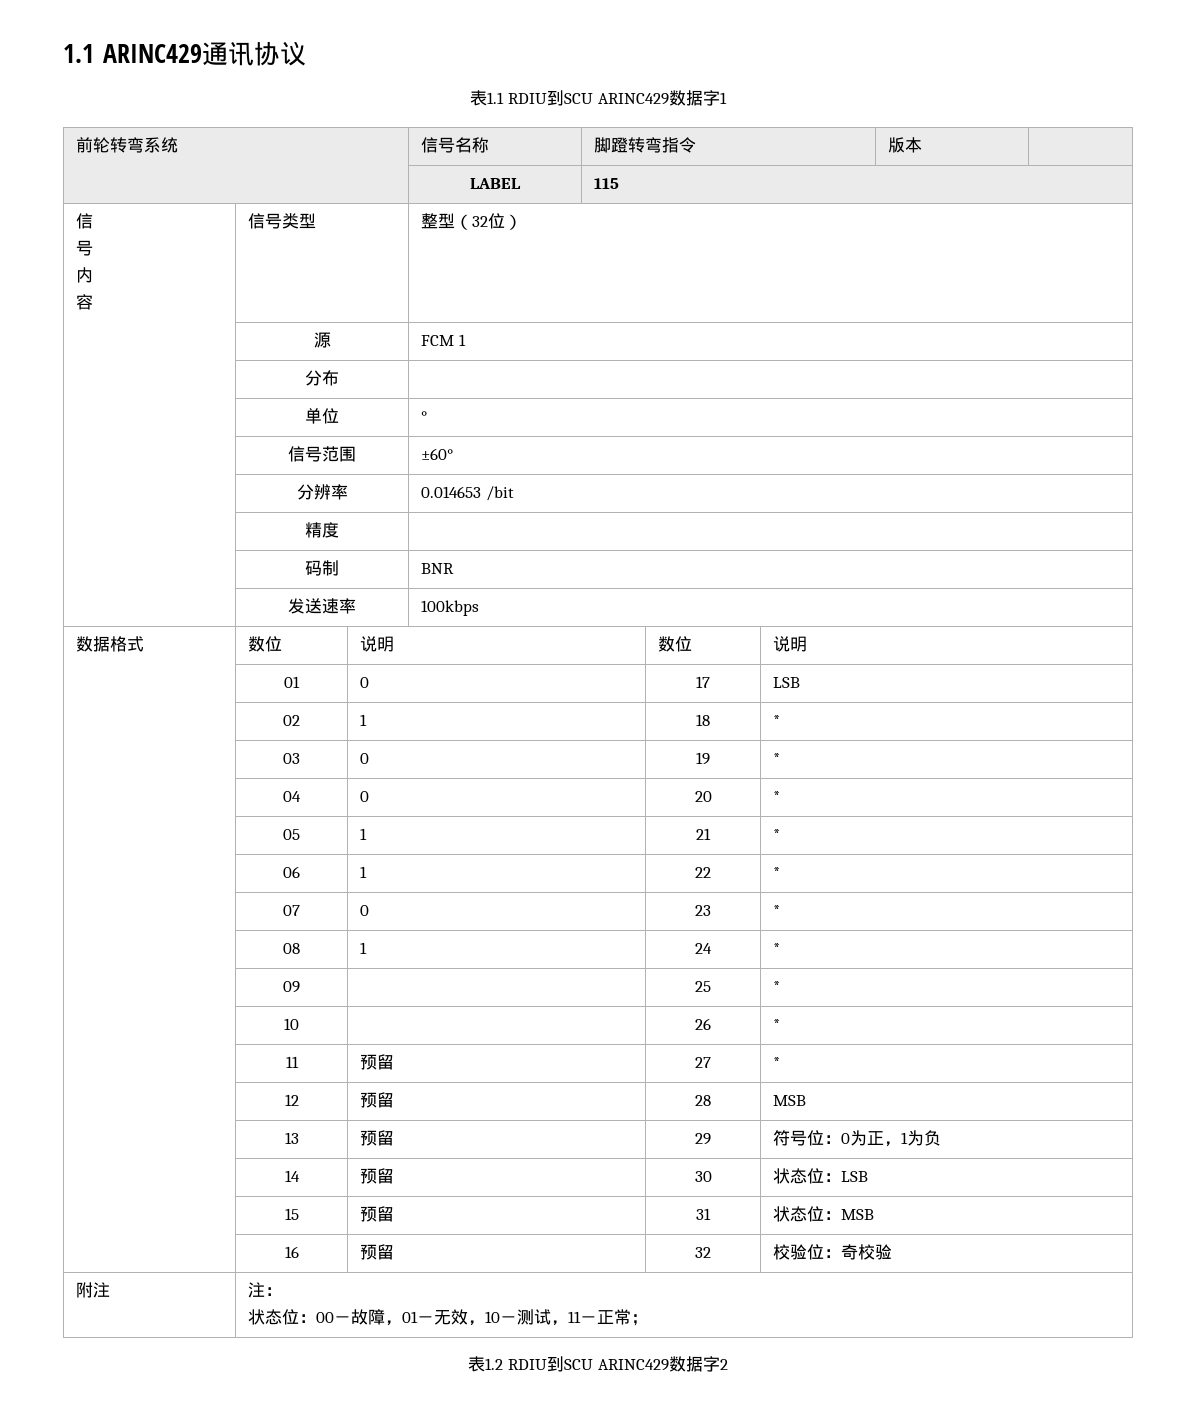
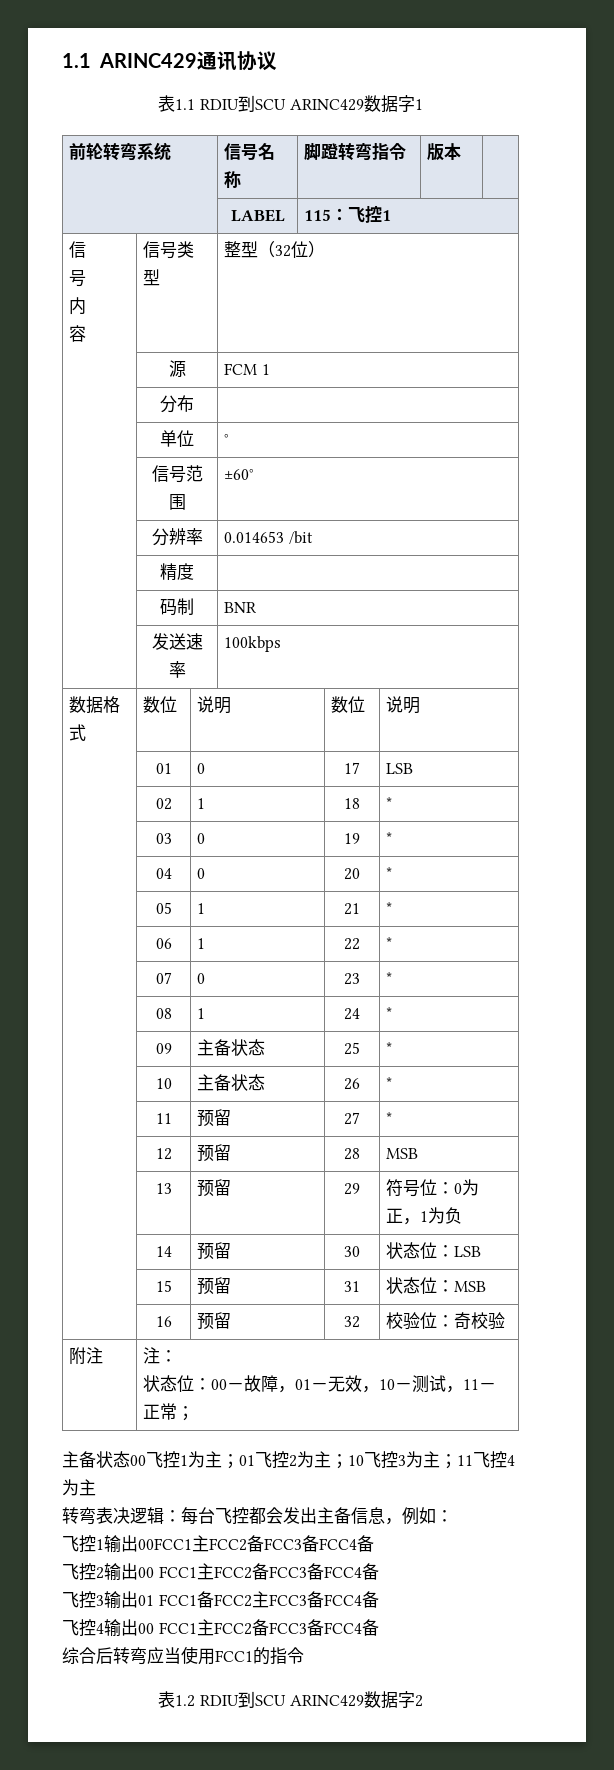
- | LABEL | 115
+ | LABEL | 115：飞控1
- | 09 | | 25 | *
+ | 09 | 主备状态 | 25 | *
- | 10 | | 26 | *
+ | 10 | 主备状态 | 26 | *
+ 主备状态00飞控1为主；01飞控2为主；10飞控3为主；11飞控4为主
+ 转弯表决逻辑：每台飞控都会发出主备信息，例如：
+ 飞控1输出00FCC1主FCC2备FCC3备FCC4备
+ 飞控2输出00 FCC1主FCC2备FCC3备FCC4备
+ 飞控3输出01 FCC1备FCC2主FCC3备FCC4备
+ 飞控4输出00 FCC1主FCC2备FCC3备FCC4备
+ 综合后转弯应当使用FCC1的指令

